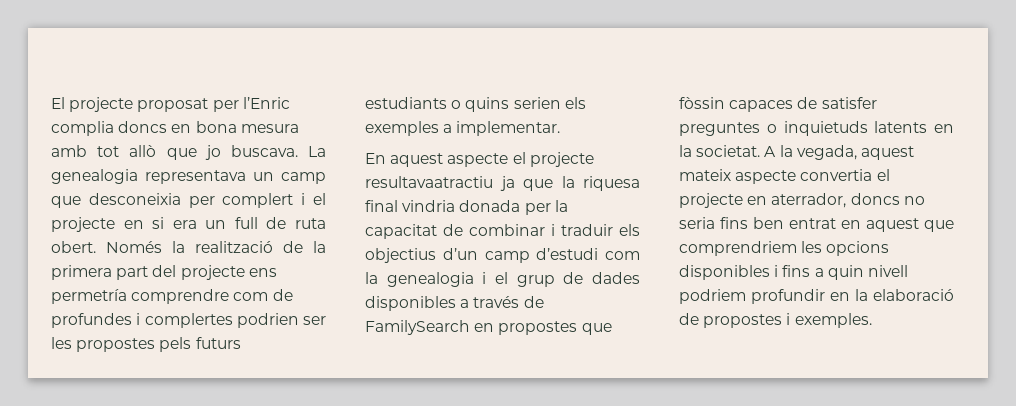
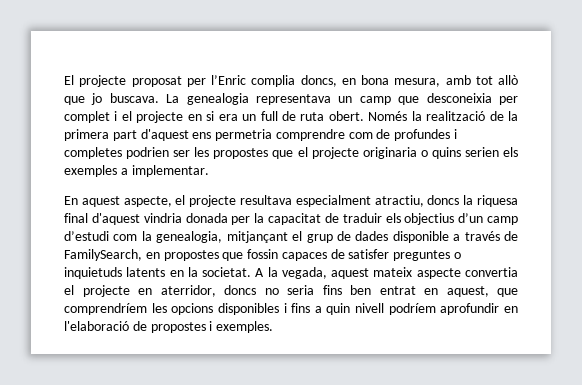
- El projecte proposat per l’Enric complia doncs en bona mesura amb tot allò que jo buscava.
+ El projecte proposat per l’Enric complia doncs, en bona mesura, amb tot allò que jo buscava.
- La genealogia representava un camp que desconeixia per complert i el projecte en si era un full de ruta obert.
+ La genealogia representava un camp que desconeixia per complet i el projecte en si era un full de ruta obert.
- Només la realització de la primera part del projecte ens permetría comprendre com de profundes i complertes podrien ser les propostes pels futurs estudiants o quins serien els exemples a implementar.
+ Només la realització de la primera part d'aquest ens permetria comprendre com de profundes i completes podrien ser les propostes que el projecte originaria o quins serien els exemples a implementar.
- En aquest aspecte el projecte resultavaatractiu ja que la riquesa final vindria donada per la capacitat de combinar i traduir els objectius d’un camp d’estudi com la genealogia i el grup de dades disponibles a través de FamilySearch en propostes que fòssin capaces de satisfer preguntes o inquietuds latents en la societat.
+ En aquest aspecte, el projecte resultava especialment atractiu, doncs la riquesa final d'aquest vindria donada per la capacitat de traduir els objectius d’un camp d’estudi com la genealogia, mitjançant el grup de dades disponible a través de FamilySearch, en propostes que fossin capaces de satisfer preguntes o inquietuds latents en la societat.
- A la vegada, aquest mateix aspecte convertia el projecte en aterrador, doncs no seria fins ben entrat en aquest que comprendriem les opcions disponibles i fins a quin nivell podriem profundir en la elaboració de propostes i exemples.
+ A la vegada, aquest mateix aspecte convertia el projecte en aterridor, doncs no seria fins ben entrat en aquest, que comprendríem les opcions disponibles i fins a quin nivell podríem aprofundir en l'elaboració de propostes i exemples.

